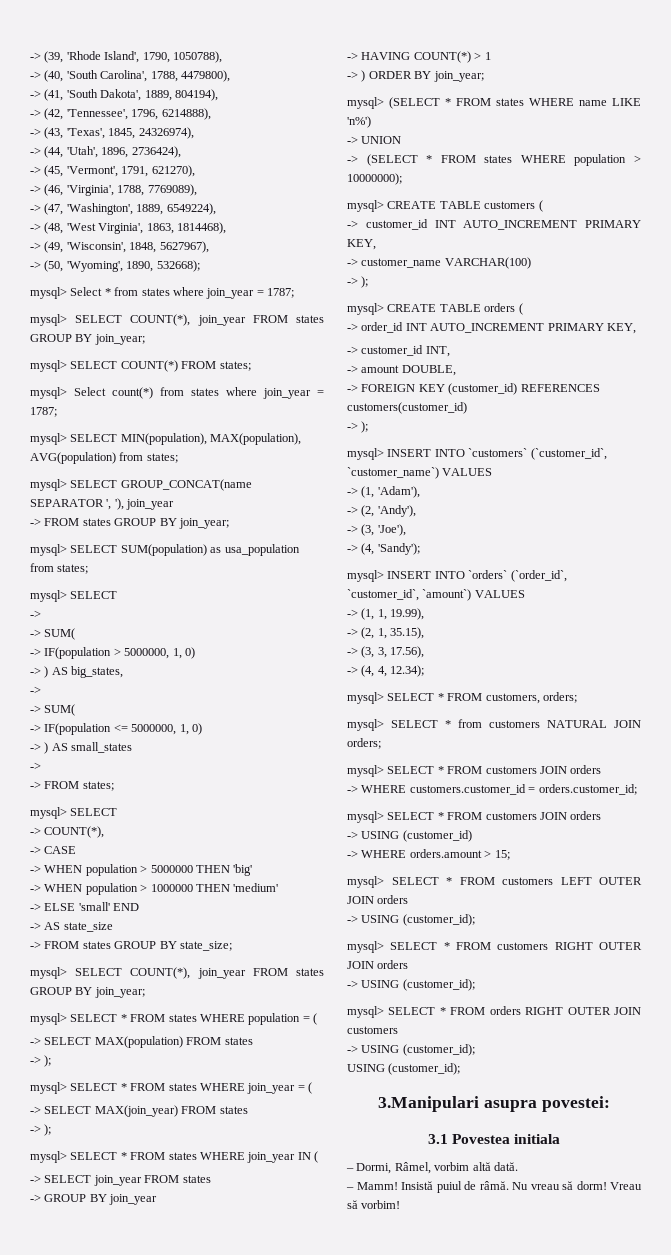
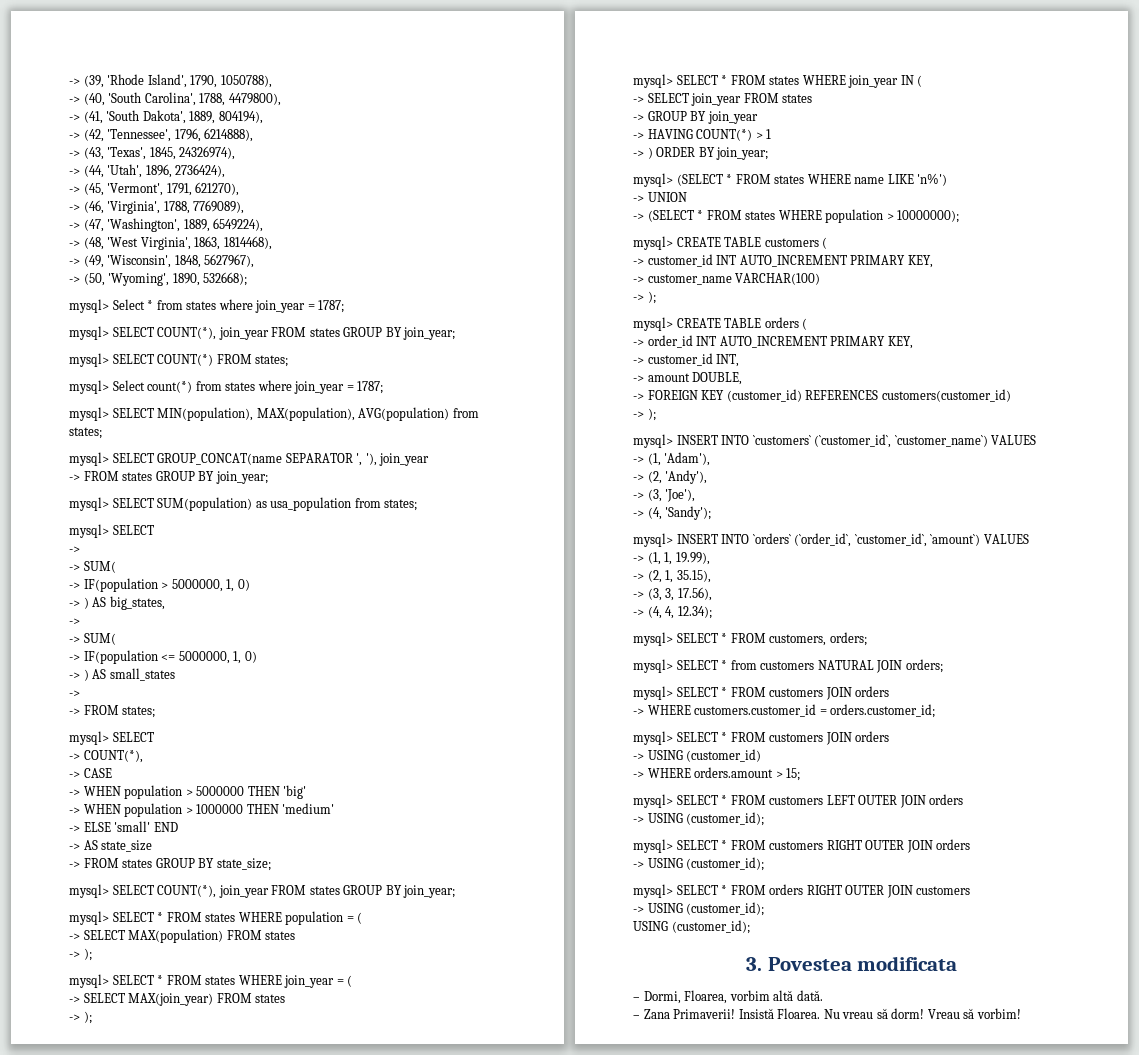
- 3.Manipulari asupra povestei:
- 3.1 Povestea initiala
+ 3. Povestea modificata
- – Dormi, Râmel, vorbim altă dată.
+ – Dormi, Floarea, vorbim altă dată.
- – Mamm! Insistă puiul de râmă.
+ – Zana Primaverii! Insistă Floarea.

